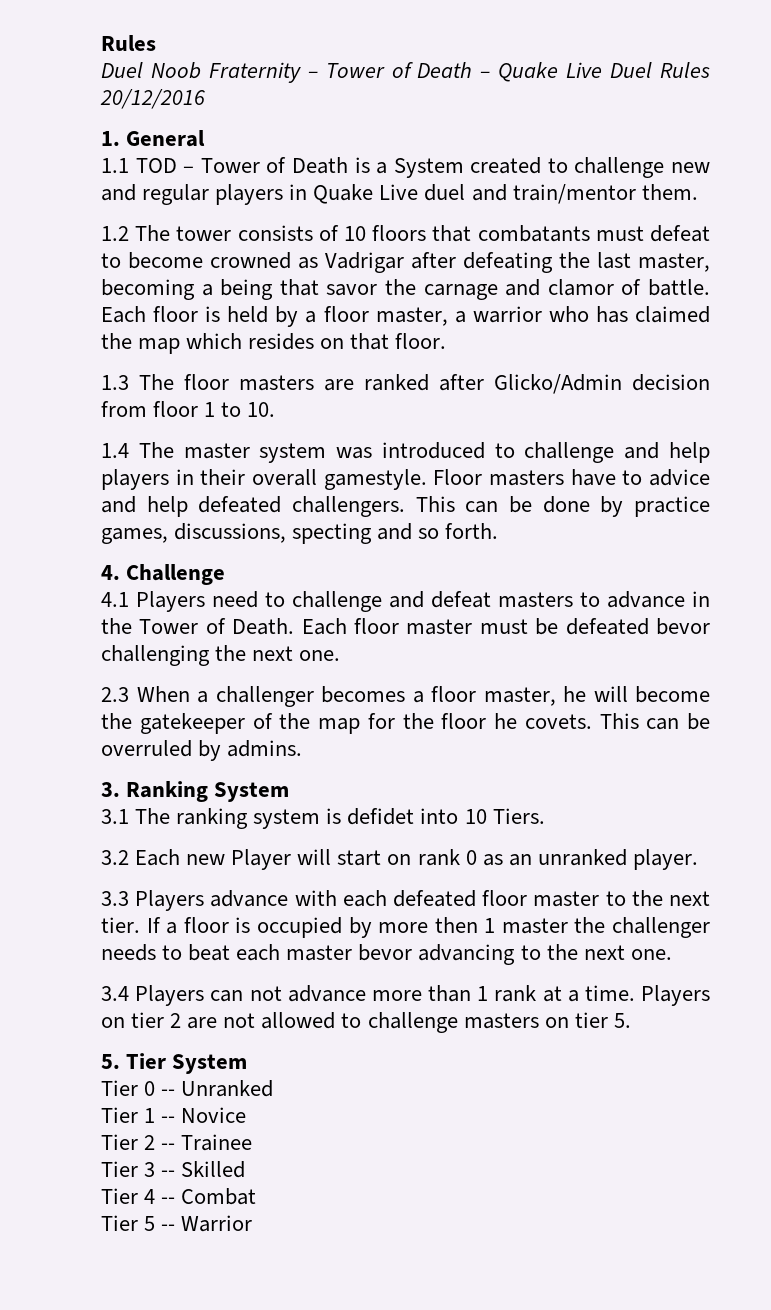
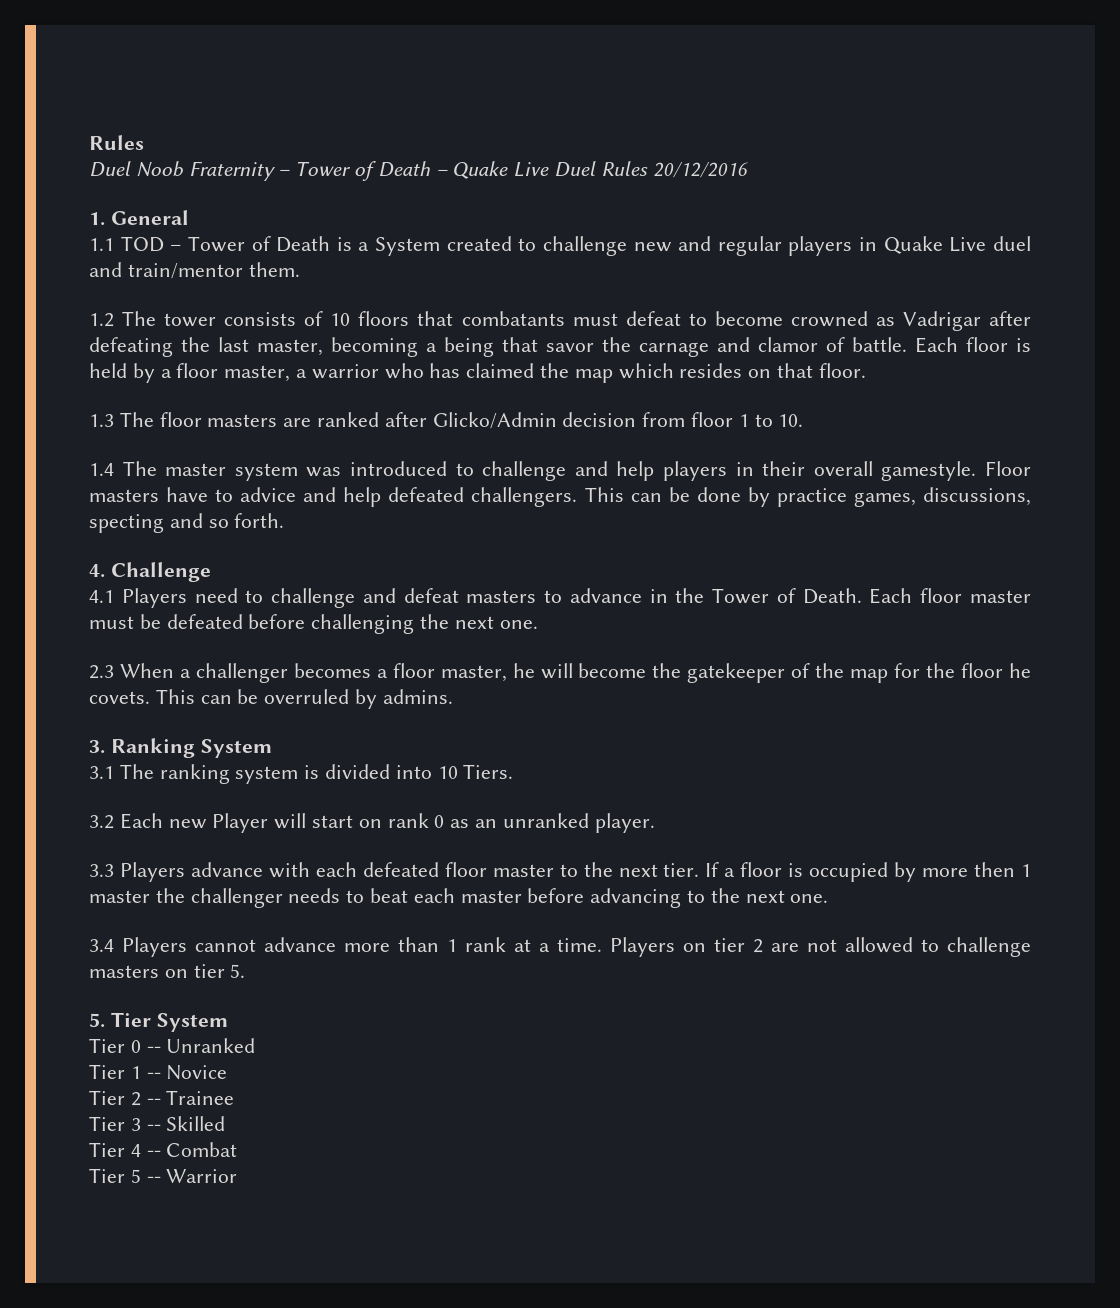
- Each floor master must be defeated bevor challenging the next one.
+ Each floor master must be defeated before challenging the next one.
- 3.1 The ranking system is defidet into 10 Tiers.
+ 3.1 The ranking system is divided into 10 Tiers.
- If a floor is occupied by more then 1 master the challenger needs to beat each master bevor advancing to the next one.
+ If a floor is occupied by more then 1 master the challenger needs to beat each master before advancing to the next one.
- 3.4 Players can not advance more than 1 rank at a time.
+ 3.4 Players cannot advance more than 1 rank at a time.

